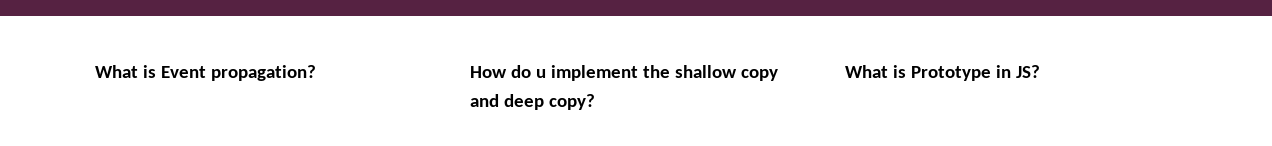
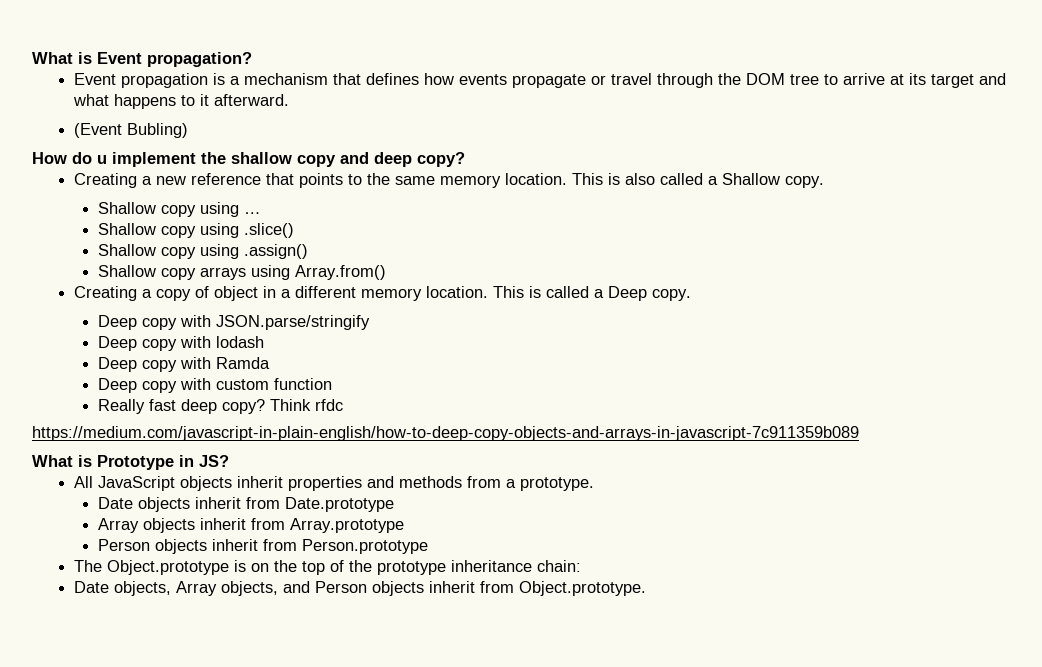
+ Event propagation is a mechanism that defines how events propagate or travel through the DOM tree to arrive at its target and what happens to it afterward.
+ (Event Bubling)
+ Creating a new reference that points to the same memory location. This is also called a Shallow copy.
+ Shallow copy using …
+ Shallow copy using .slice()
+ Shallow copy using .assign()
+ Shallow copy arrays using Array.from()
+ Creating a copy of object in a different memory location. This is called a Deep copy.
+ Deep copy with JSON.parse/stringify
+ Deep copy with lodash
+ Deep copy with Ramda
+ Deep copy with custom function
+ Really fast deep copy? Think rfdc
+ https://medium.com/javascript-in-plain-english/how-to-deep-copy-objects-and-arrays-in-javascript-7c911359b089
+ All JavaScript objects inherit properties and methods from a prototype.
+ Date objects inherit from Date.prototype
+ Array objects inherit from Array.prototype
+ Person objects inherit from Person.prototype
+ The Object.prototype is on the top of the prototype inheritance chain:
+ Date objects, Array objects, and Person objects inherit from Object.prototype.

